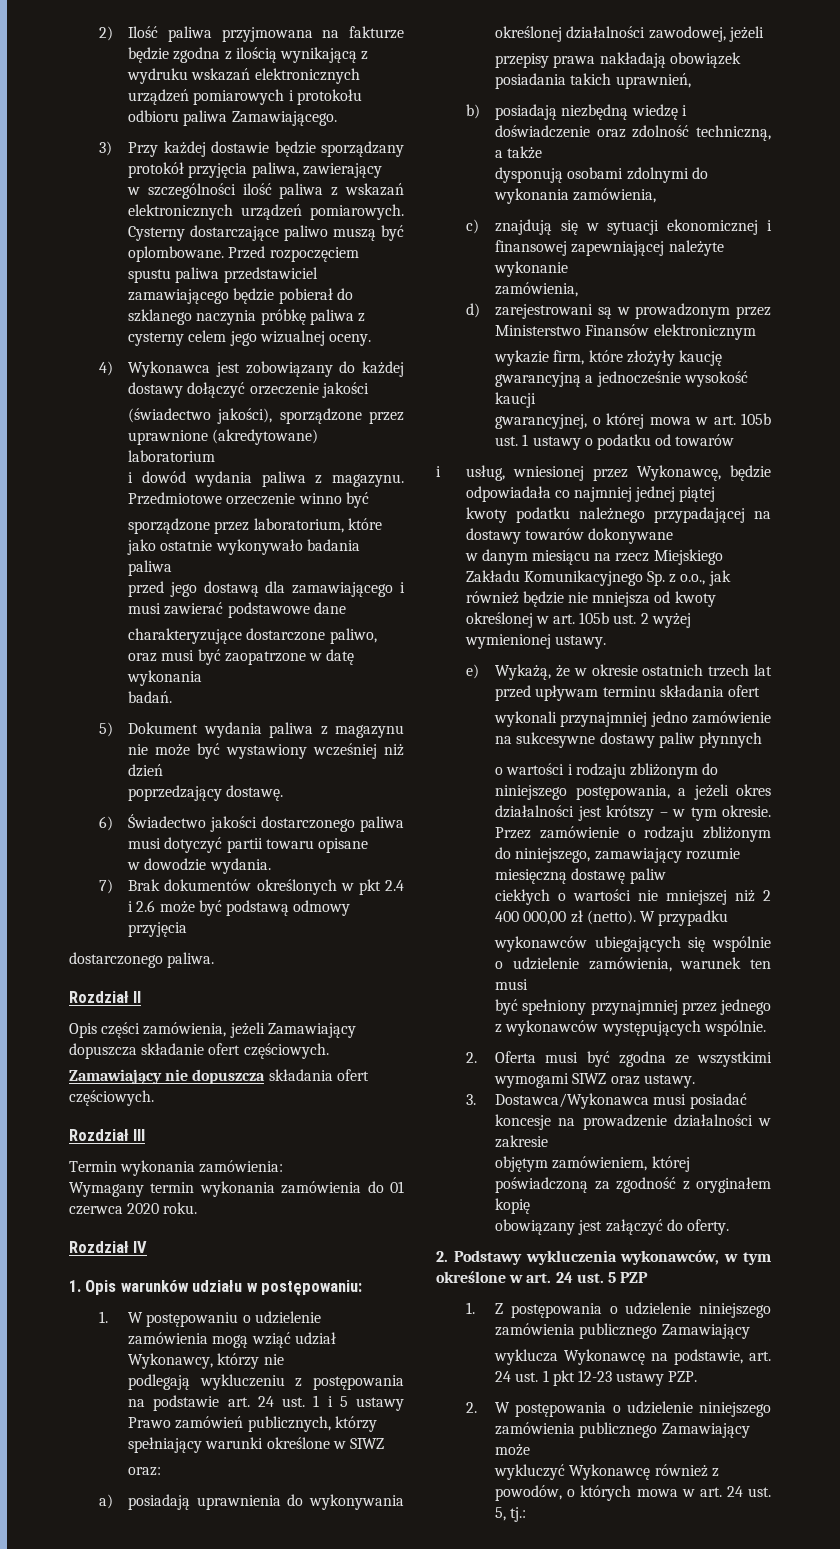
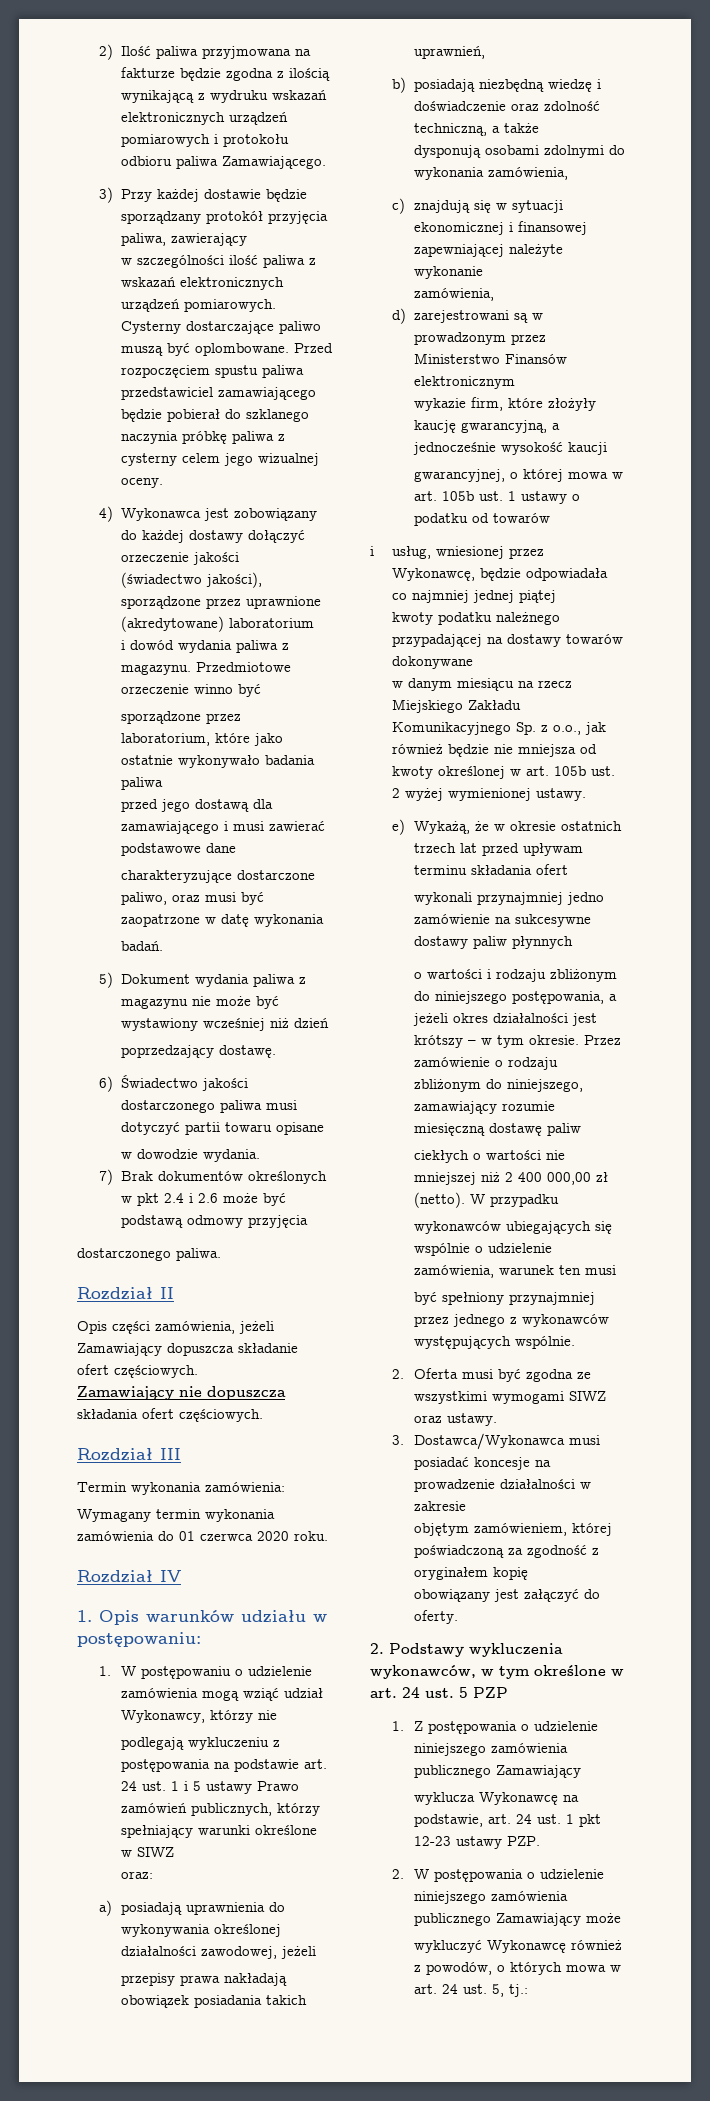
- wykazie firm, które złożyły kaucję gwarancyjną a jednocześnie wysokość kaucji
+ wykazie firm, które złożyły kaucję gwarancyjną, a jednocześnie wysokość kaucji

